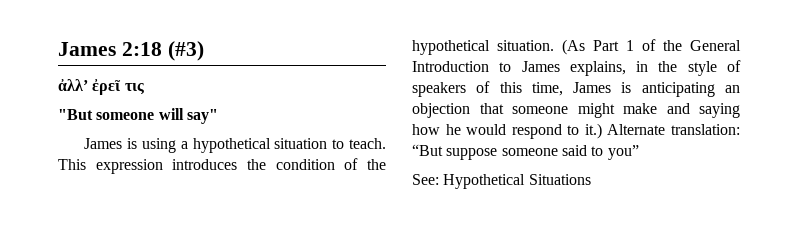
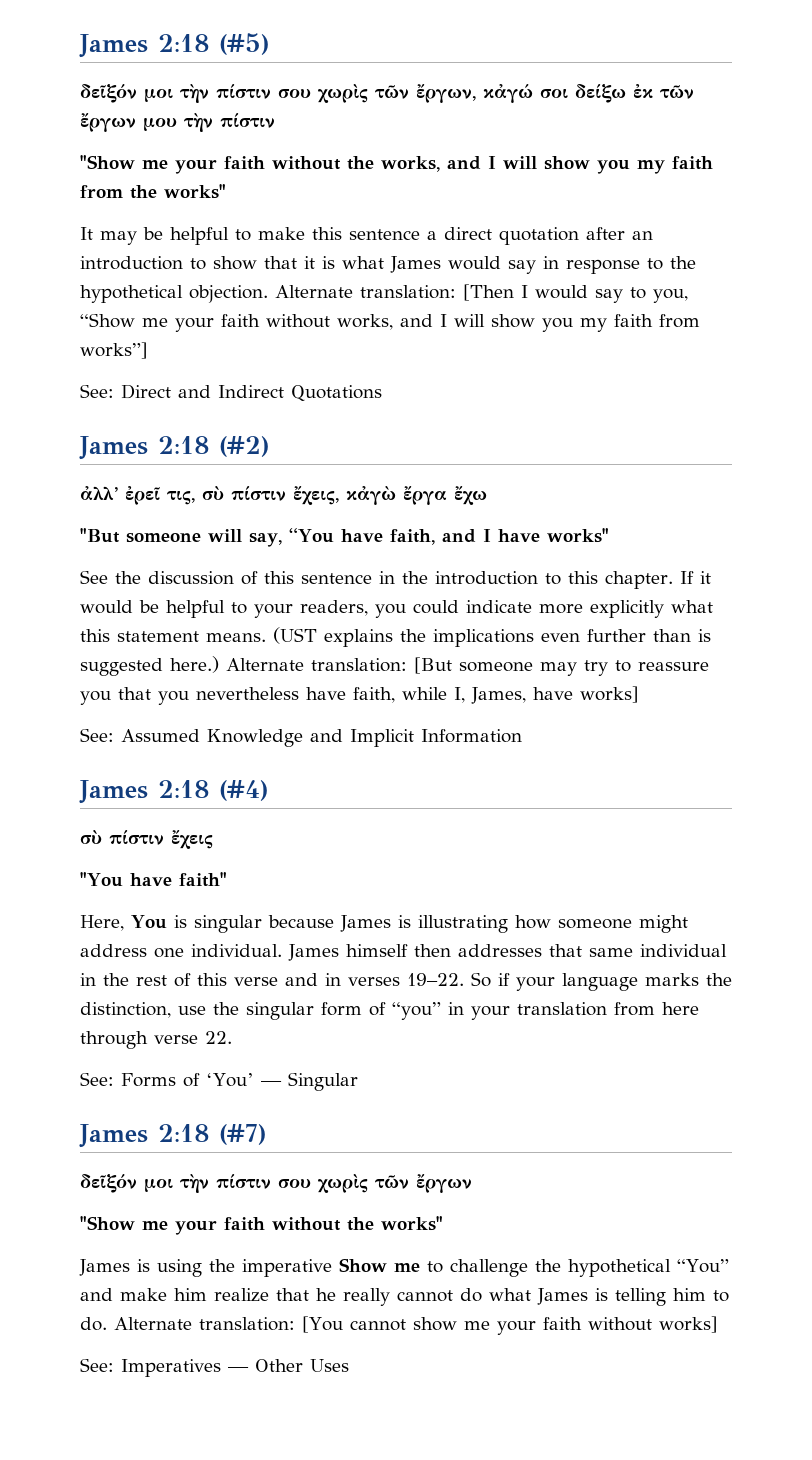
- James 2:18 (#3)
- ἀλλ’ ἐρεῖ τις
- "But someone will say"
- James is using a hypothetical situation to teach. This expression introduces the condition of the hypothetical situation. (As Part 1 of the General Introduction to James explains, in the style of speakers of this time, James is anticipating an objection that someone might make and saying how he would respond to it.) Alternate translation: “But suppose someone said to you”
- See: Hypothetical Situations
+ James 2:18 (#5)
+ δεῖξόν μοι τὴν πίστιν σου χωρὶς τῶν ἔργων, κἀγώ σοι δείξω ἐκ τῶν ἔργων μου τὴν πίστιν
+ "Show me your faith without the works, and I will show you my faith from the works"
+ It may be helpful to make this sentence a direct quotation after an introduction to show that it is what James would say in response to the hypothetical objection. Alternate translation: [Then I would say to you, “Show me your faith without works, and I will show you my faith from works”]
+ See: Direct and Indirect Quotations
+ James 2:18 (#2)
+ ἀλλ’ ἐρεῖ τις, σὺ πίστιν ἔχεις, κἀγὼ ἔργα ἔχω
+ "But someone will say, “You have faith, and I have works"
+ See the discussion of this sentence in the introduction to this chapter. If it would be helpful to your readers, you could indicate more explicitly what this statement means. (UST explains the implications even further than is suggested here.) Alternate translation: [But someone may try to reassure you that you nevertheless have faith, while I, James, have works]
+ See: Assumed Knowledge and Implicit Information
+ James 2:18 (#4)
+ σὺ πίστιν ἔχεις
+ "You have faith"
+ Here, You is singular because James is illustrating how someone might address one individual. James himself then addresses that same individual in the rest of this verse and in verses 19–22. So if your language marks the distinction, use the singular form of “you” in your translation from here through verse 22.
+ See: Forms of ‘You’ — Singular
+ James 2:18 (#7)
+ δεῖξόν μοι τὴν πίστιν σου χωρὶς τῶν ἔργων
+ "Show me your faith without the works"
+ James is using the imperative Show me to challenge the hypothetical “You” and make him realize that he really cannot do what James is telling him to do. Alternate translation: [You cannot show me your faith without works]
+ See: Imperatives — Other Uses

